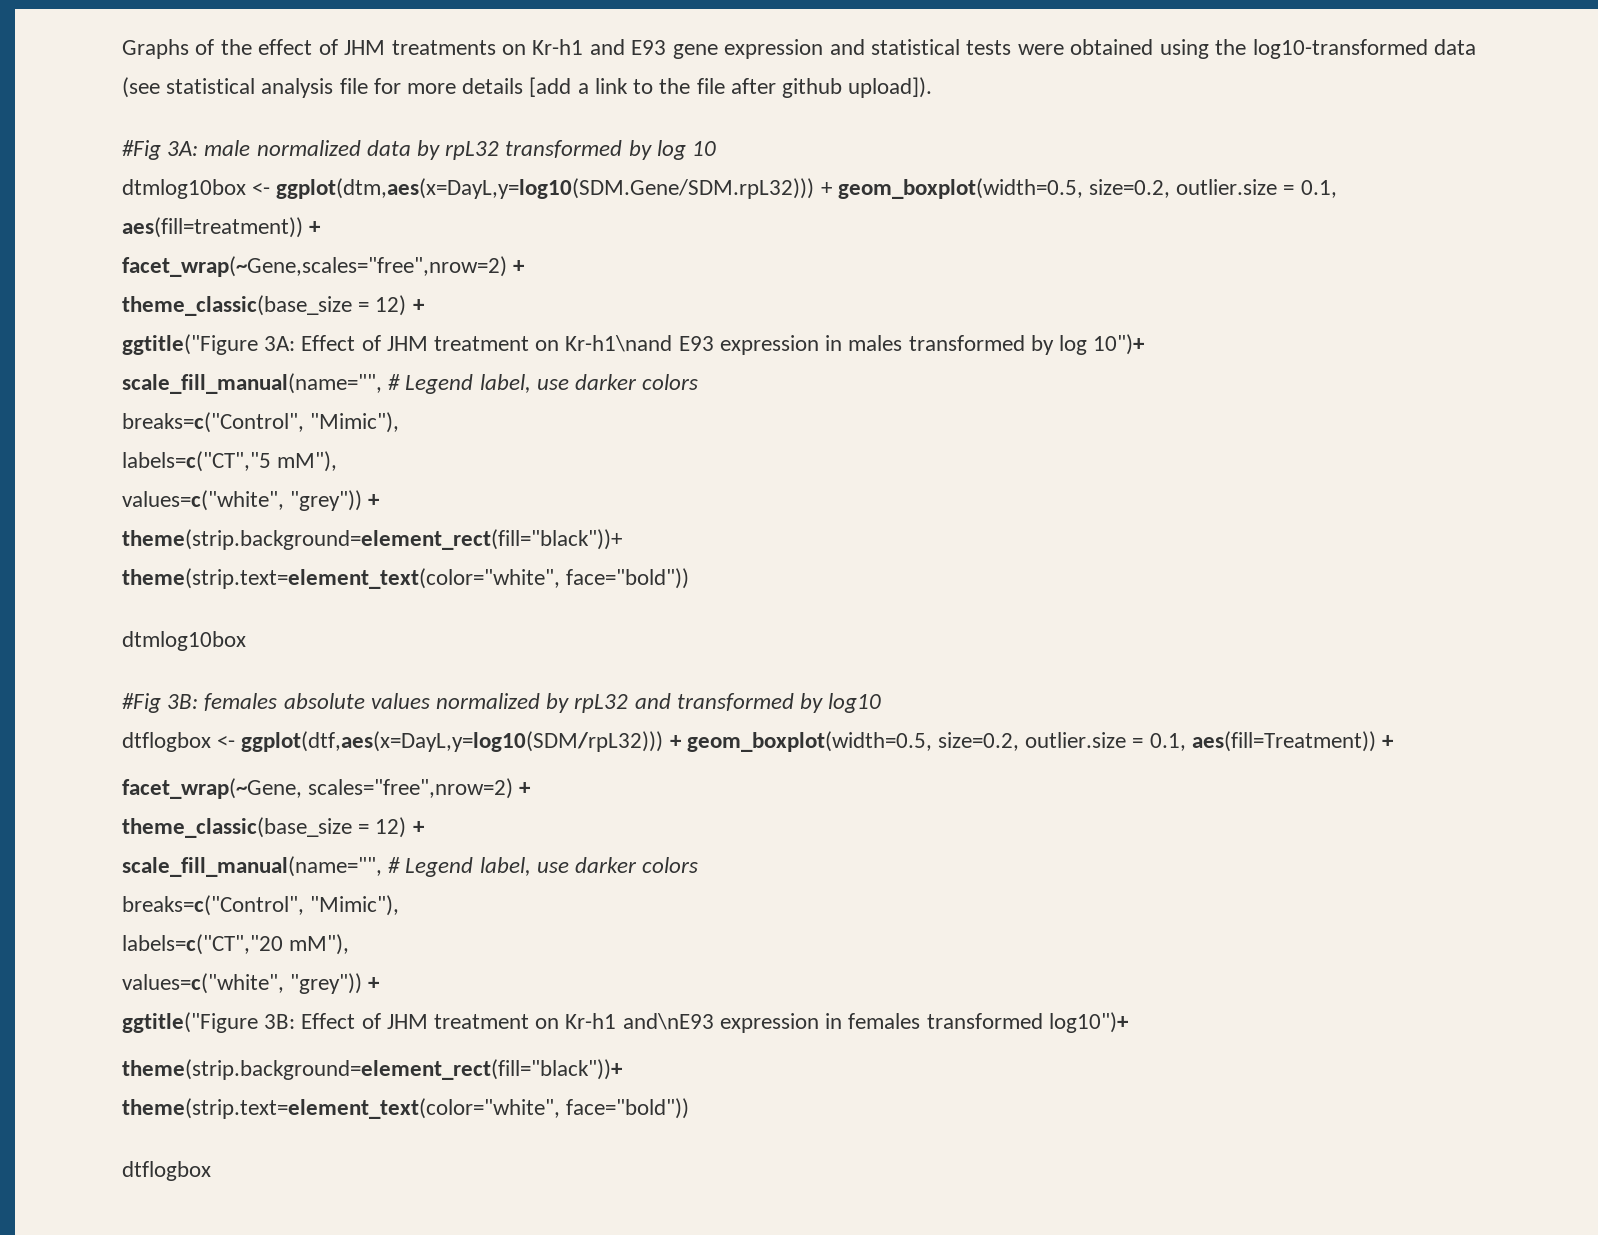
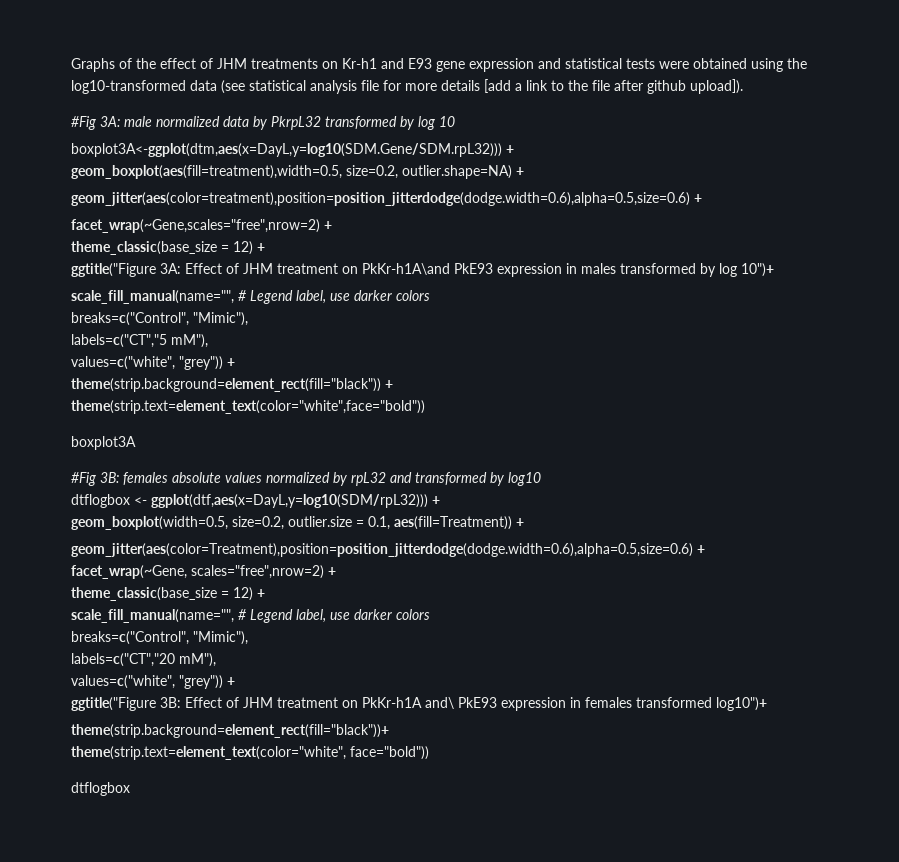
- #Fig 3A: male normalized data by rpL32 transformed by log 10
+ #Fig 3A: male normalized data by PkrpL32 transformed by log 10
- dtmlog10box <- ggplot(dtm,aes(x=DayL,y=log10(SDM.Gene/SDM.rpL32))) + geom_boxplot(width=0.5, size=0.2, outlier.size = 0.1, aes(fill=treatment)) +
+ boxplot3A<-ggplot(dtm,aes(x=DayL,y=log10(SDM.Gene/SDM.rpL32))) +
+ geom_boxplot(aes(fill=treatment),width=0.5, size=0.2, outlier.shape=NA) +
+ geom_jitter(aes(color=treatment),position=position_jitterdodge(dodge.width=0.6),alpha=0.5,size=0.6) +
- ggtitle("Figure 3A: Effect of JHM treatment on Kr-h1\nand E93 expression in males transformed by log 10")+
+ ggtitle("Figure 3A: Effect of JHM treatment on PkKr-h1A\and PkE93 expression in males transformed by log 10")+
  labels=c("CT","5 mM"),
  values=c("white", "grey")) +
- theme(strip.background=element_rect(fill="black"))+
- theme(strip.text=element_text(color="white", face="bold"))
- dtmlog10box
+ theme(strip.background=element_rect(fill="black")) +
+ theme(strip.text=element_text(color="white",face="bold"))
+ boxplot3A
- dtflogbox <- ggplot(dtf,aes(x=DayL,y=log10(SDM/rpL32))) + geom_boxplot(width=0.5, size=0.2, outlier.size = 0.1, aes(fill=Treatment)) +
+ dtflogbox <- ggplot(dtf,aes(x=DayL,y=log10(SDM/rpL32))) +
+ geom_boxplot(width=0.5, size=0.2, outlier.size = 0.1, aes(fill=Treatment)) +
+ geom_jitter(aes(color=Treatment),position=position_jitterdodge(dodge.width=0.6),alpha=0.5,size=0.6) +
- ggtitle("Figure 3B: Effect of JHM treatment on Kr-h1 and\nE93 expression in females transformed log10")+
+ ggtitle("Figure 3B: Effect of JHM treatment on PkKr-h1A and\ PkE93 expression in females transformed log10")+

